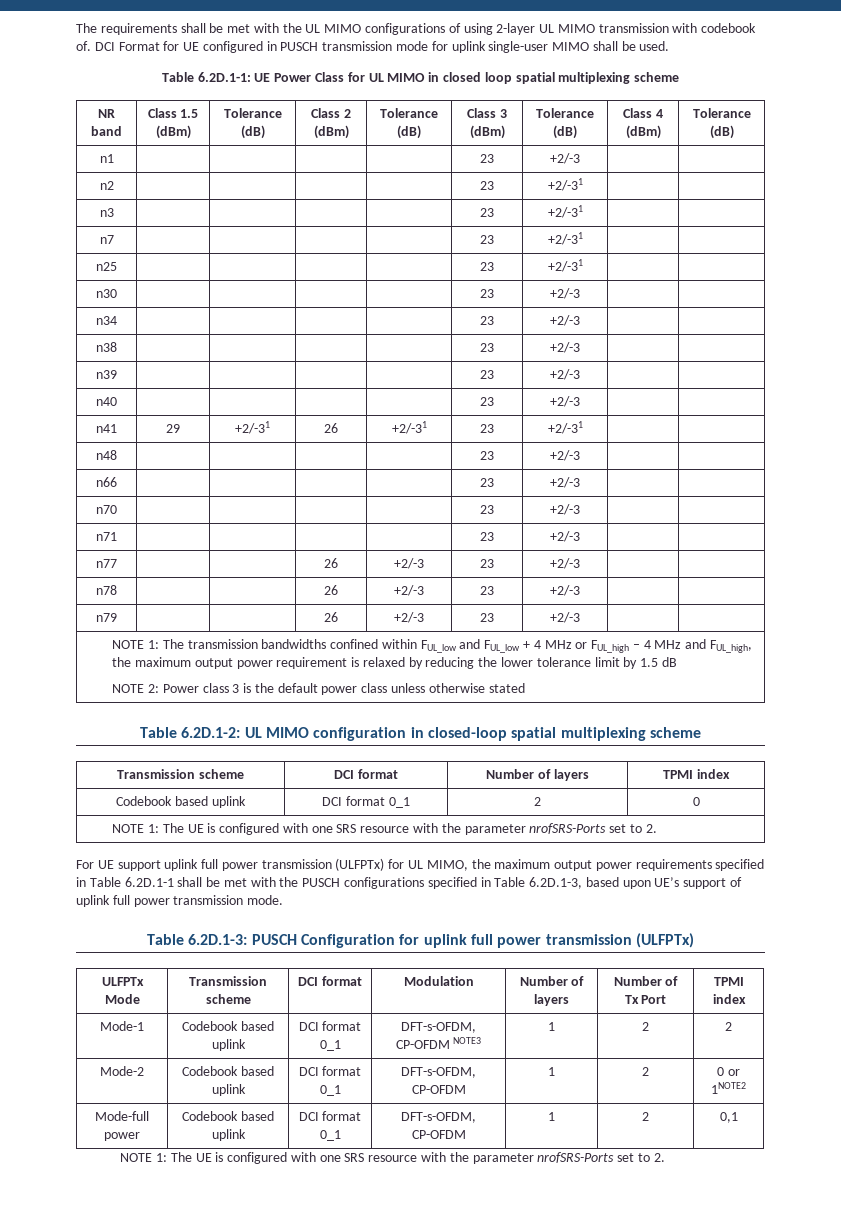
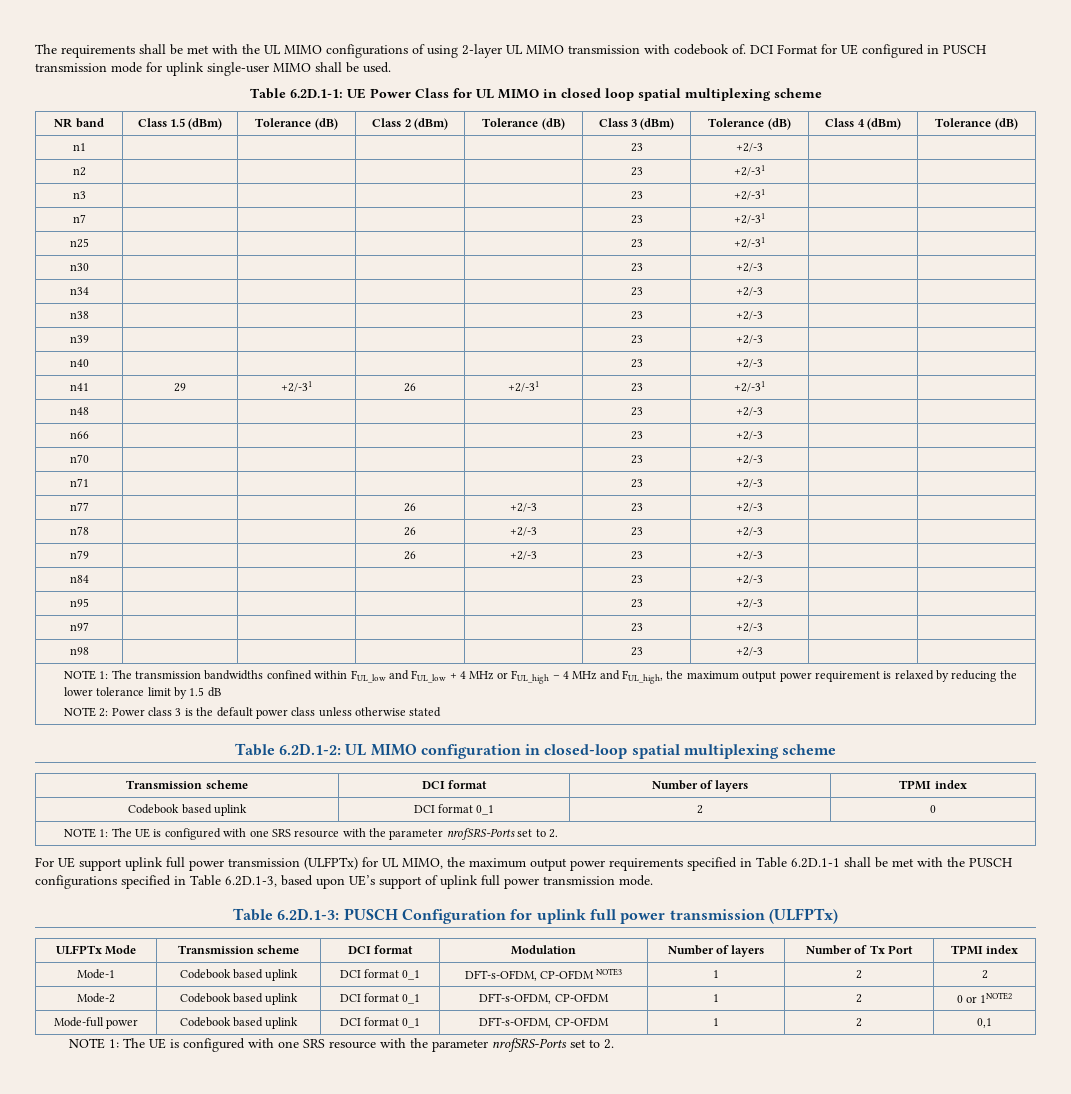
+ n84 | | | | | 23 | +2/-3 | |
+ n95 | | | | | 23 | +2/-3 | |
+ n97 | | | | | 23 | +2/-3 | |
+ n98 | | | | | 23 | +2/-3 | |

